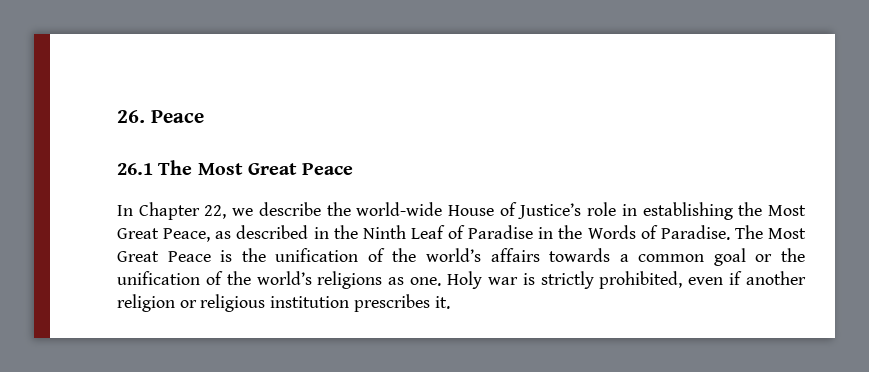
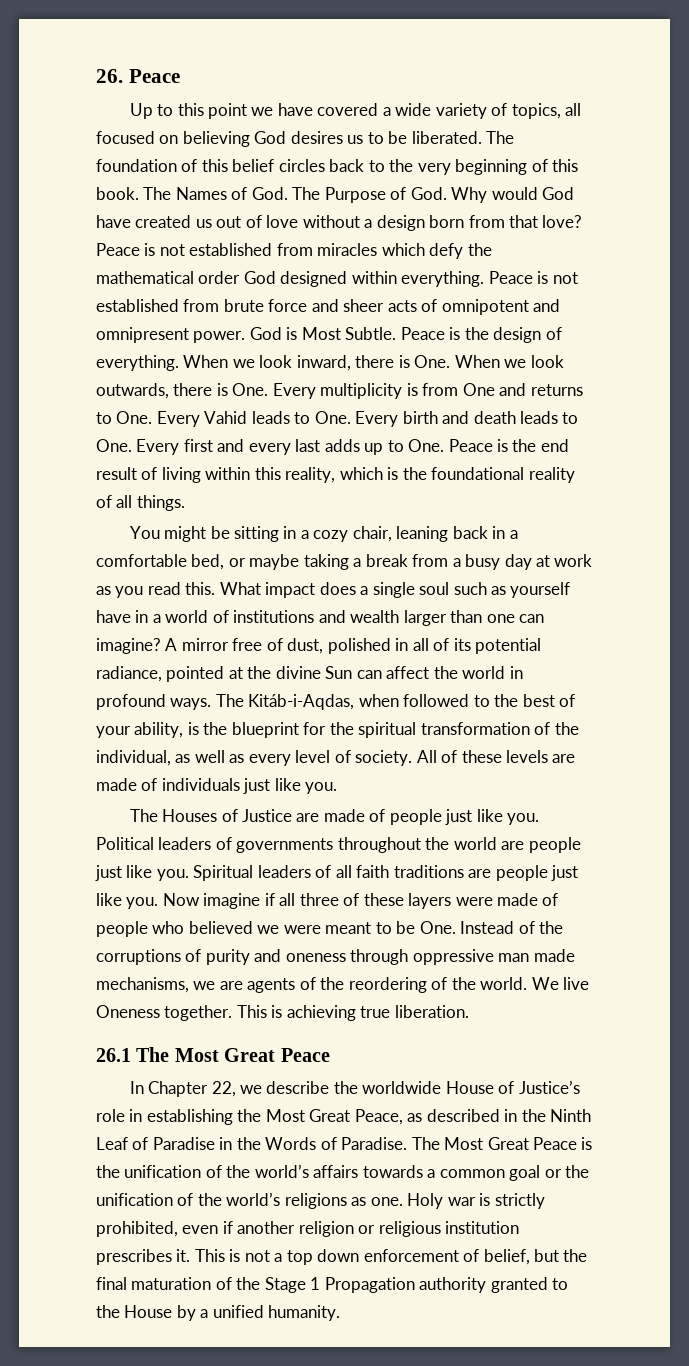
+ Up to this point we have covered a wide variety of topics, all focused on believing God desires us to be liberated. The foundation of this belief circles back to the very beginning of this book. The Names of God. The Purpose of God. Why would God have created us out of love without a design born from that love? Peace is not established from miracles which defy the mathematical order God designed within everything. Peace is not established from brute force and sheer acts of omnipotent and omnipresent power. God is Most Subtle. Peace is the design of everything. When we look inward, there is One. When we look outwards, there is One. Every multiplicity is from One and returns to One. Every Vahid leads to One. Every birth and death leads to One. Every first and every last adds up to One. Peace is the end result of living within this reality, which is the foundational reality of all things.
+ You might be sitting in a cozy chair, leaning back in a comfortable bed, or maybe taking a break from a busy day at work as you read this. What impact does a single soul such as yourself have in a world of institutions and wealth larger than one can imagine? A mirror free of dust, polished in all of its potential radiance, pointed at the divine Sun can affect the world in profound ways. The Kitáb-i-Aqdas, when followed to the best of your ability, is the blueprint for the spiritual transformation of the individual, as well as every level of society. All of these levels are made of individuals just like you.
+ The Houses of Justice are made of people just like you. Political leaders of governments throughout the world are people just like you. Spiritual leaders of all faith traditions are people just like you. Now imagine if all three of these layers were made of people who believed we were meant to be One. Instead of the corruptions of purity and oneness through oppressive man made mechanisms, we are agents of the reordering of the world. We live Oneness together. This is achieving true liberation.
- In Chapter 22, we describe the world-wide House of Justice’s role in establishing the Most Great Peace, as described in the Ninth Leaf of Paradise in the Words of Paradise.
+ In Chapter 22, we describe the worldwide House of Justice’s role in establishing the Most Great Peace, as described in the Ninth Leaf of Paradise in the Words of Paradise.
+ This is not a top down enforcement of belief, but the final maturation of the Stage 1 Propagation authority granted to the House by a unified humanity.

